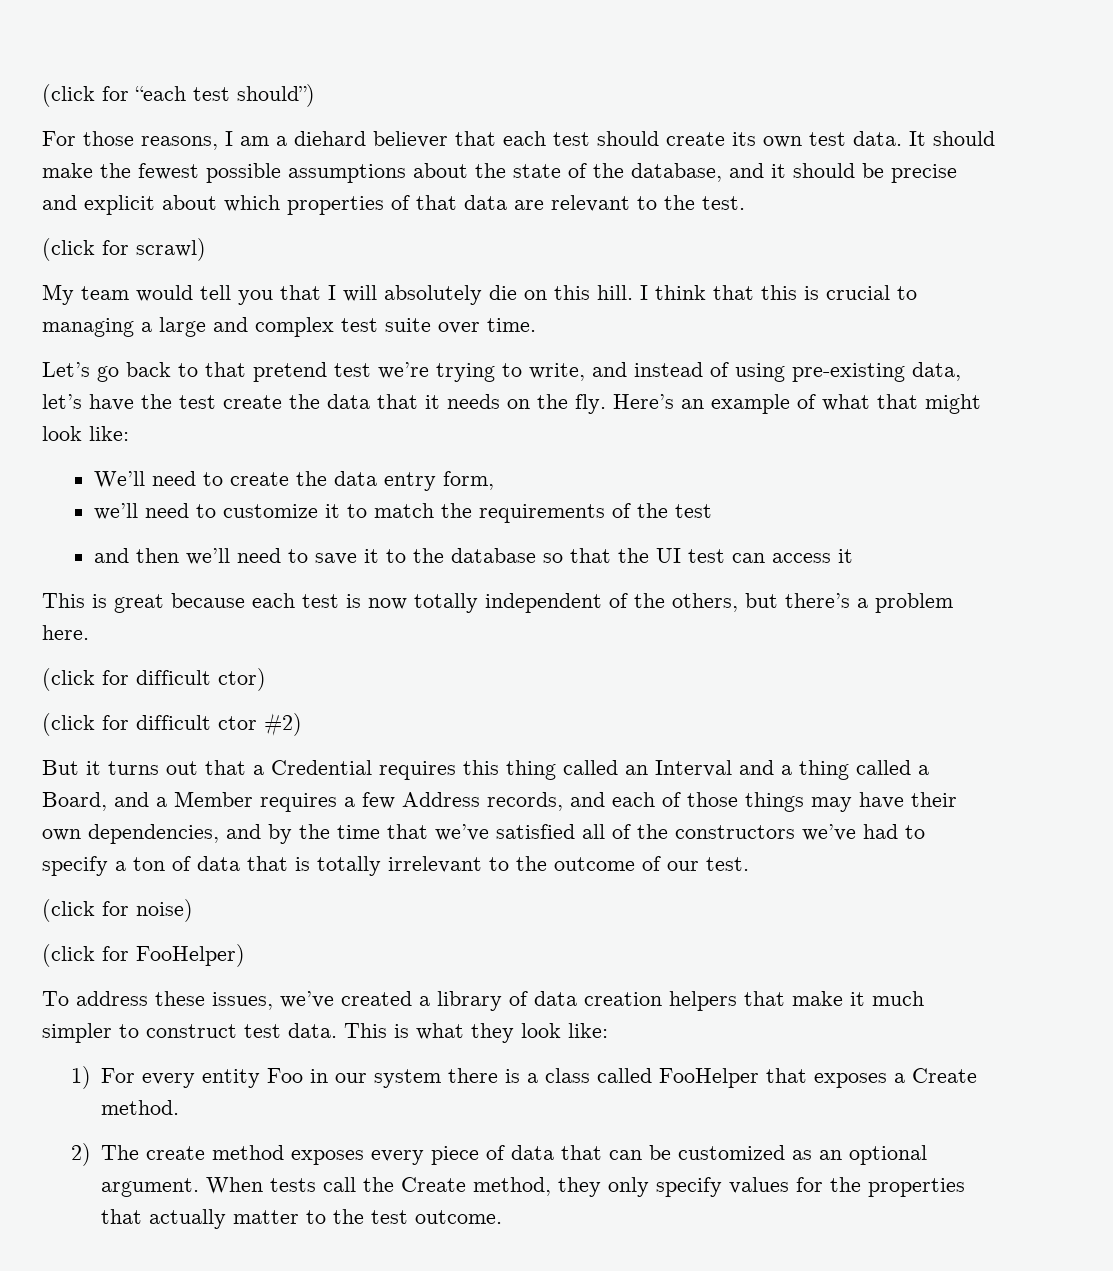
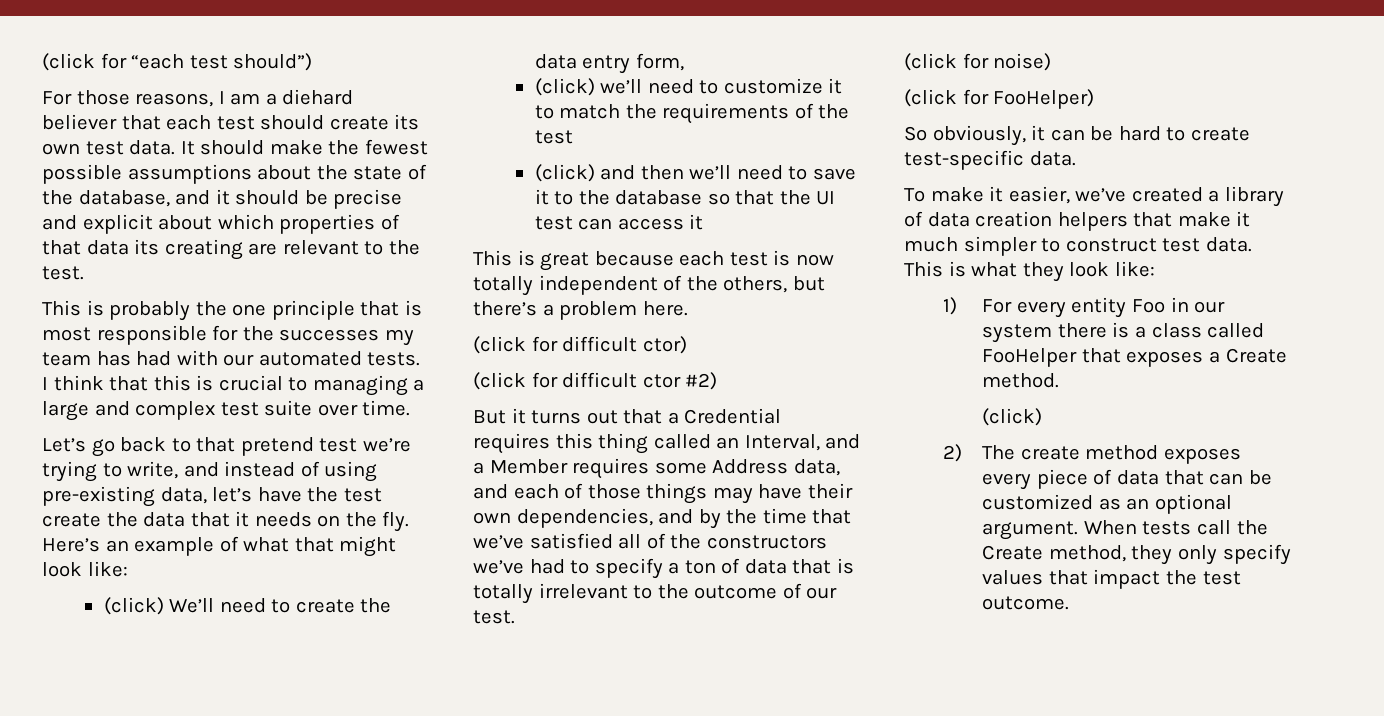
- It should make the fewest possible assumptions about the state of the database, and it should be precise and explicit about which properties of that data are relevant to the test.
+ It should make the fewest possible assumptions about the state of the database, and it should be precise and explicit about which properties of that data its creating are relevant to the test.
- (click for scrawl)
- My team would tell you that I will absolutely die on this hill.
+ This is probably the one principle that is most responsible for the successes my team has had with our automated tests.
- We’ll need to create the data entry form,
+ (click) We’ll need to create the data entry form,
- we’ll need to customize it to match the requirements of the test
+ (click) we’ll need to customize it to match the requirements of the test
- and then we’ll need to save it to the database so that the UI test can access it
+ (click) and then we’ll need to save it to the database so that the UI test can access it
- But it turns out that a Credential requires this thing called an Interval and a thing called a Board, and a Member requires a few Address records, and each of those things may have their own dependencies, and by the time that we’ve satisfied all of the constructors we’ve had to specify a ton of data that is totally irrelevant to the outcome of our test.
+ But it turns out that a Credential requires this thing called an Interval, and a Member requires some Address data, and each of those things may have their own dependencies, and by the time that we’ve satisfied all of the constructors we’ve had to specify a ton of data that is totally irrelevant to the outcome of our test.
- To address these issues, we’ve created a library of data creation helpers that make it much simpler to construct test data.
+ So obviously, it can be hard to create test-specific data.
+ To make it easier, we’ve created a library of data creation helpers that make it much simpler to construct test data.
  1) For every entity Foo in our system there is a class called FooHelper that exposes a Create method.
+ (click)
- When tests call the Create method, they only specify values for the properties that actually matter to the test outcome.
+ When tests call the Create method, they only specify values that impact the test outcome.

